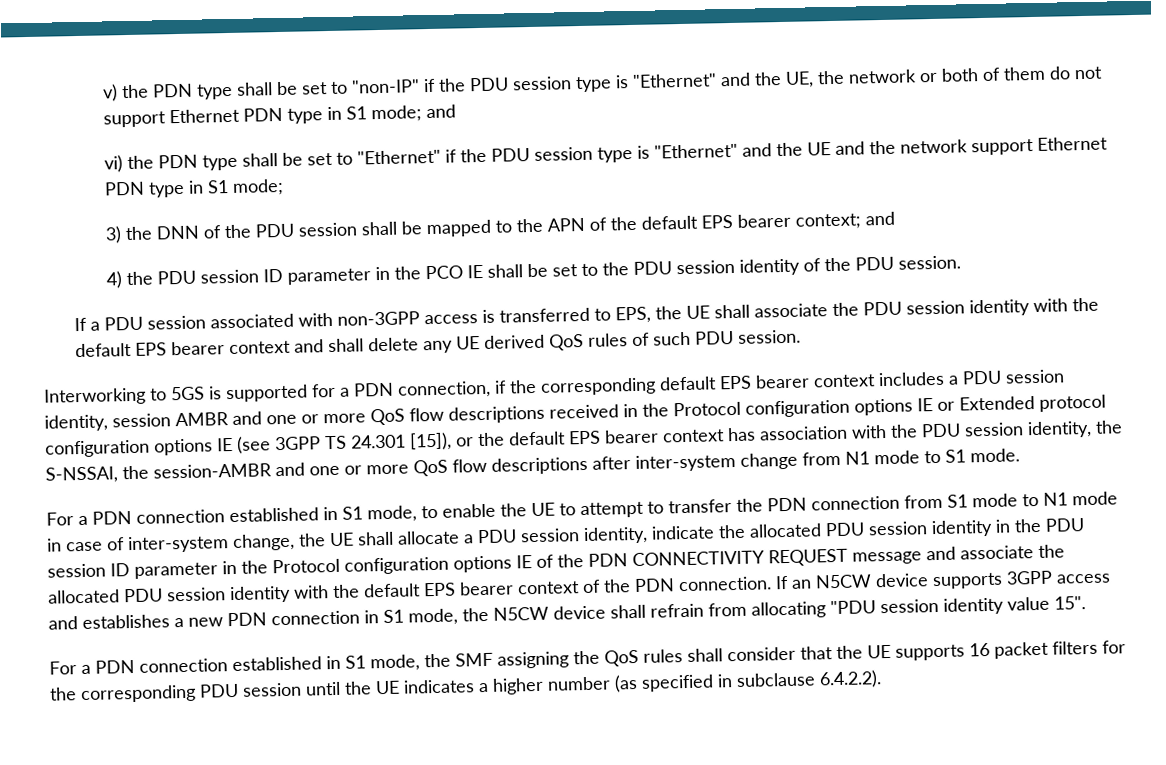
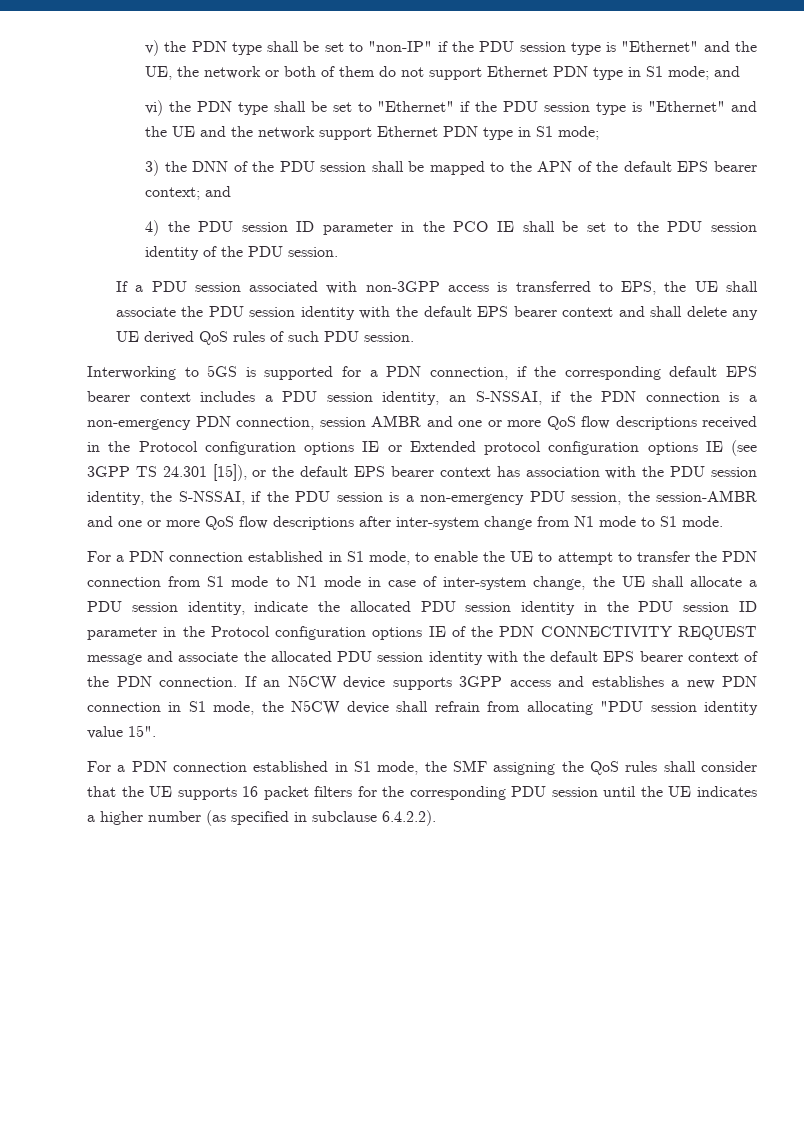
- Interworking to 5GS is supported for a PDN connection, if the corresponding default EPS bearer context includes a PDU session identity, session AMBR and one or more QoS flow descriptions received in the Protocol configuration options IE or Extended protocol configuration options IE (see 3GPP TS 24.301 [15]), or the default EPS bearer context has association with the PDU session identity, the S-NSSAI, the session-AMBR and one or more QoS flow descriptions after inter-system change from N1 mode to S1 mode.
+ Interworking to 5GS is supported for a PDN connection, if the corresponding default EPS bearer context includes a PDU session identity, an S-NSSAI, if the PDN connection is a non-emergency PDN connection, session AMBR and one or more QoS flow descriptions received in the Protocol configuration options IE or Extended protocol configuration options IE (see 3GPP TS 24.301 [15]), or the default EPS bearer context has association with the PDU session identity, the S-NSSAI, if the PDU session is a non-emergency PDU session, the session-AMBR and one or more QoS flow descriptions after inter-system change from N1 mode to S1 mode.

